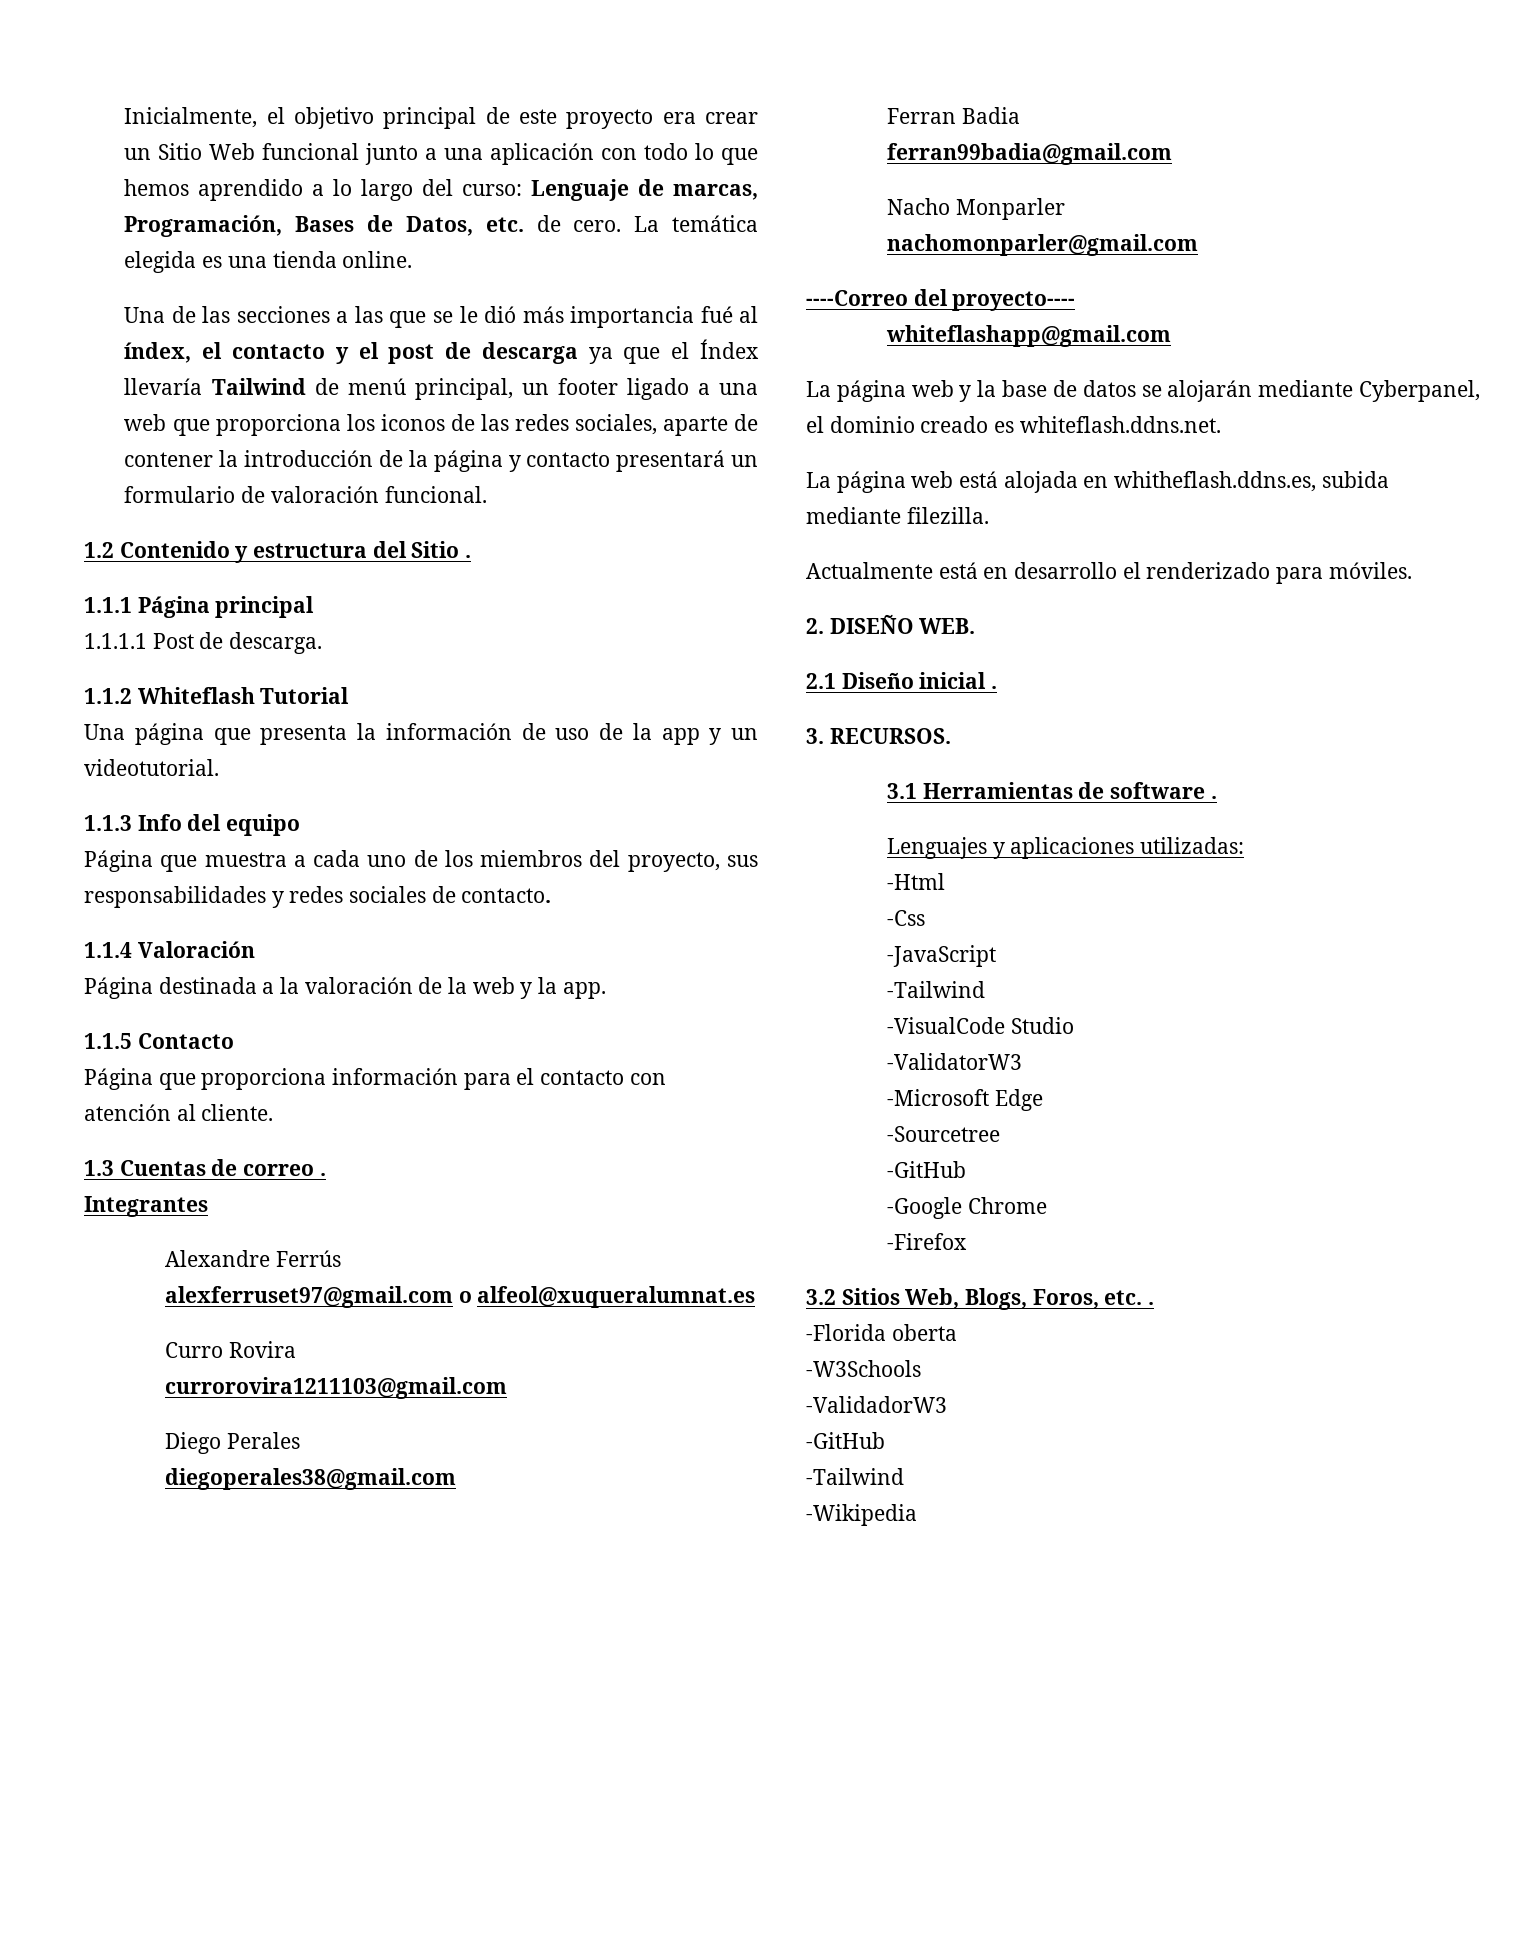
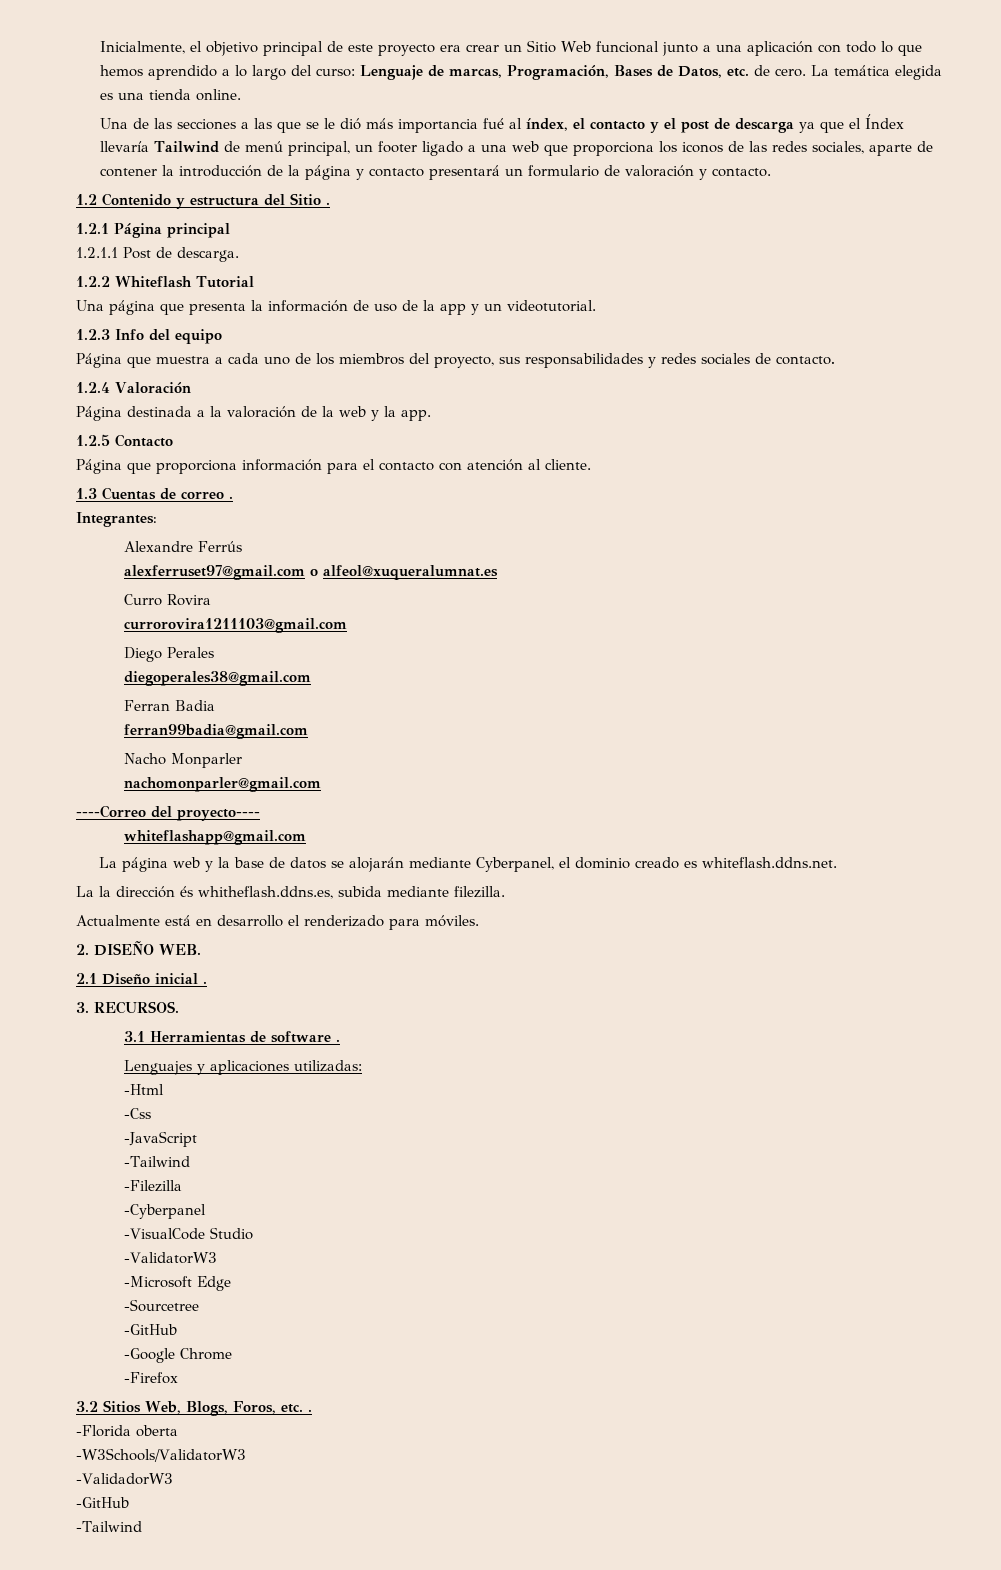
- Una de las secciones a las que se le dió más importancia fué al índex, el contacto y el post de descarga ya que el Índex llevaría Tailwind de menú principal, un footer ligado a una web que proporciona los iconos de las redes sociales, aparte de contener la introducción de la página y contacto presentará un formulario de valoración funcional.
+ Una de las secciones a las que se le dió más importancia fué al índex, el contacto y el post de descarga ya que el Índex llevaría Tailwind de menú principal, un footer ligado a una web que proporciona los iconos de las redes sociales, aparte de contener la introducción de la página y contacto presentará un formulario de valoración y contacto.
- 1.1.1 Página principal
+ 1.2.1 Página principal
- 1.1.1.1 Post de descarga.
+ 1.2.1.1 Post de descarga.
- 1.1.2 Whiteflash Tutorial
+ 1.2.2 Whiteflash Tutorial
- 1.1.3 Info del equipo
+ 1.2.3 Info del equipo
- 1.1.4 Valoración
+ 1.2.4 Valoración
- 1.1.5 Contacto
+ 1.2.5 Contacto
- Integrantes
+ Integrantes:
- La página web está alojada en whitheflash.ddns.es, subida mediante filezilla.
+ La la dirección és whitheflash.ddns.es, subida mediante filezilla.
+ -Filezilla
+ -Cyberpanel
- -W3Schools
+ -W3Schools/ValidatorW3
- -Wikipedia

